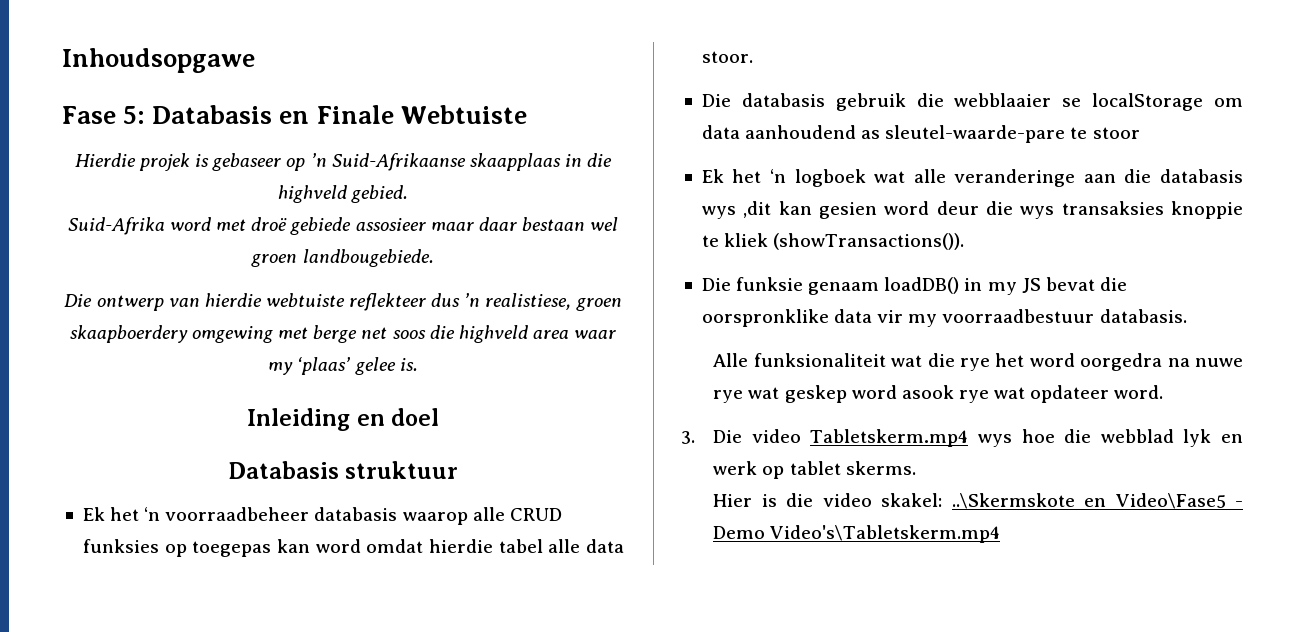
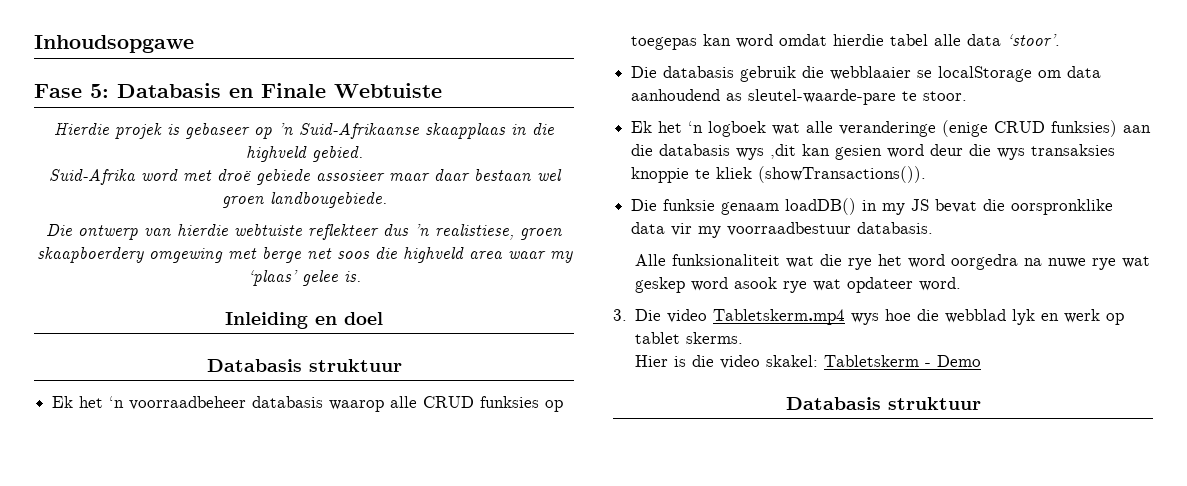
- Ek het ‘n voorraadbeheer databasis waarop alle CRUD funksies op toegepas kan word omdat hierdie tabel alle data stoor.
+ Ek het ‘n voorraadbeheer databasis waarop alle CRUD funksies op toegepas kan word omdat hierdie tabel alle data ‘stoor’.
- Die databasis gebruik die webblaaier se localStorage om data aanhoudend as sleutel-waarde-pare te stoor
+ Die databasis gebruik die webblaaier se localStorage om data aanhoudend as sleutel-waarde-pare te stoor.
- Ek het ‘n logboek wat alle veranderinge aan die databasis wys ,dit kan gesien word deur die wys transaksies knoppie te kliek (showTransactions()).
+ Ek het ‘n logboek wat alle veranderinge (enige CRUD funksies) aan die databasis wys ,dit kan gesien word deur die wys transaksies knoppie te kliek (showTransactions()).
- Hier is die video skakel: ..\Skermskote en Video\Fase5 - Demo Video's\Tabletskerm.mp4
+ Hier is die video skakel: Tabletskerm - Demo
+ Databasis struktuur

